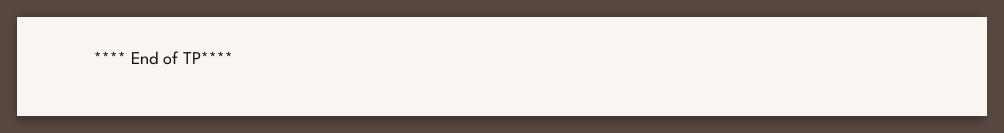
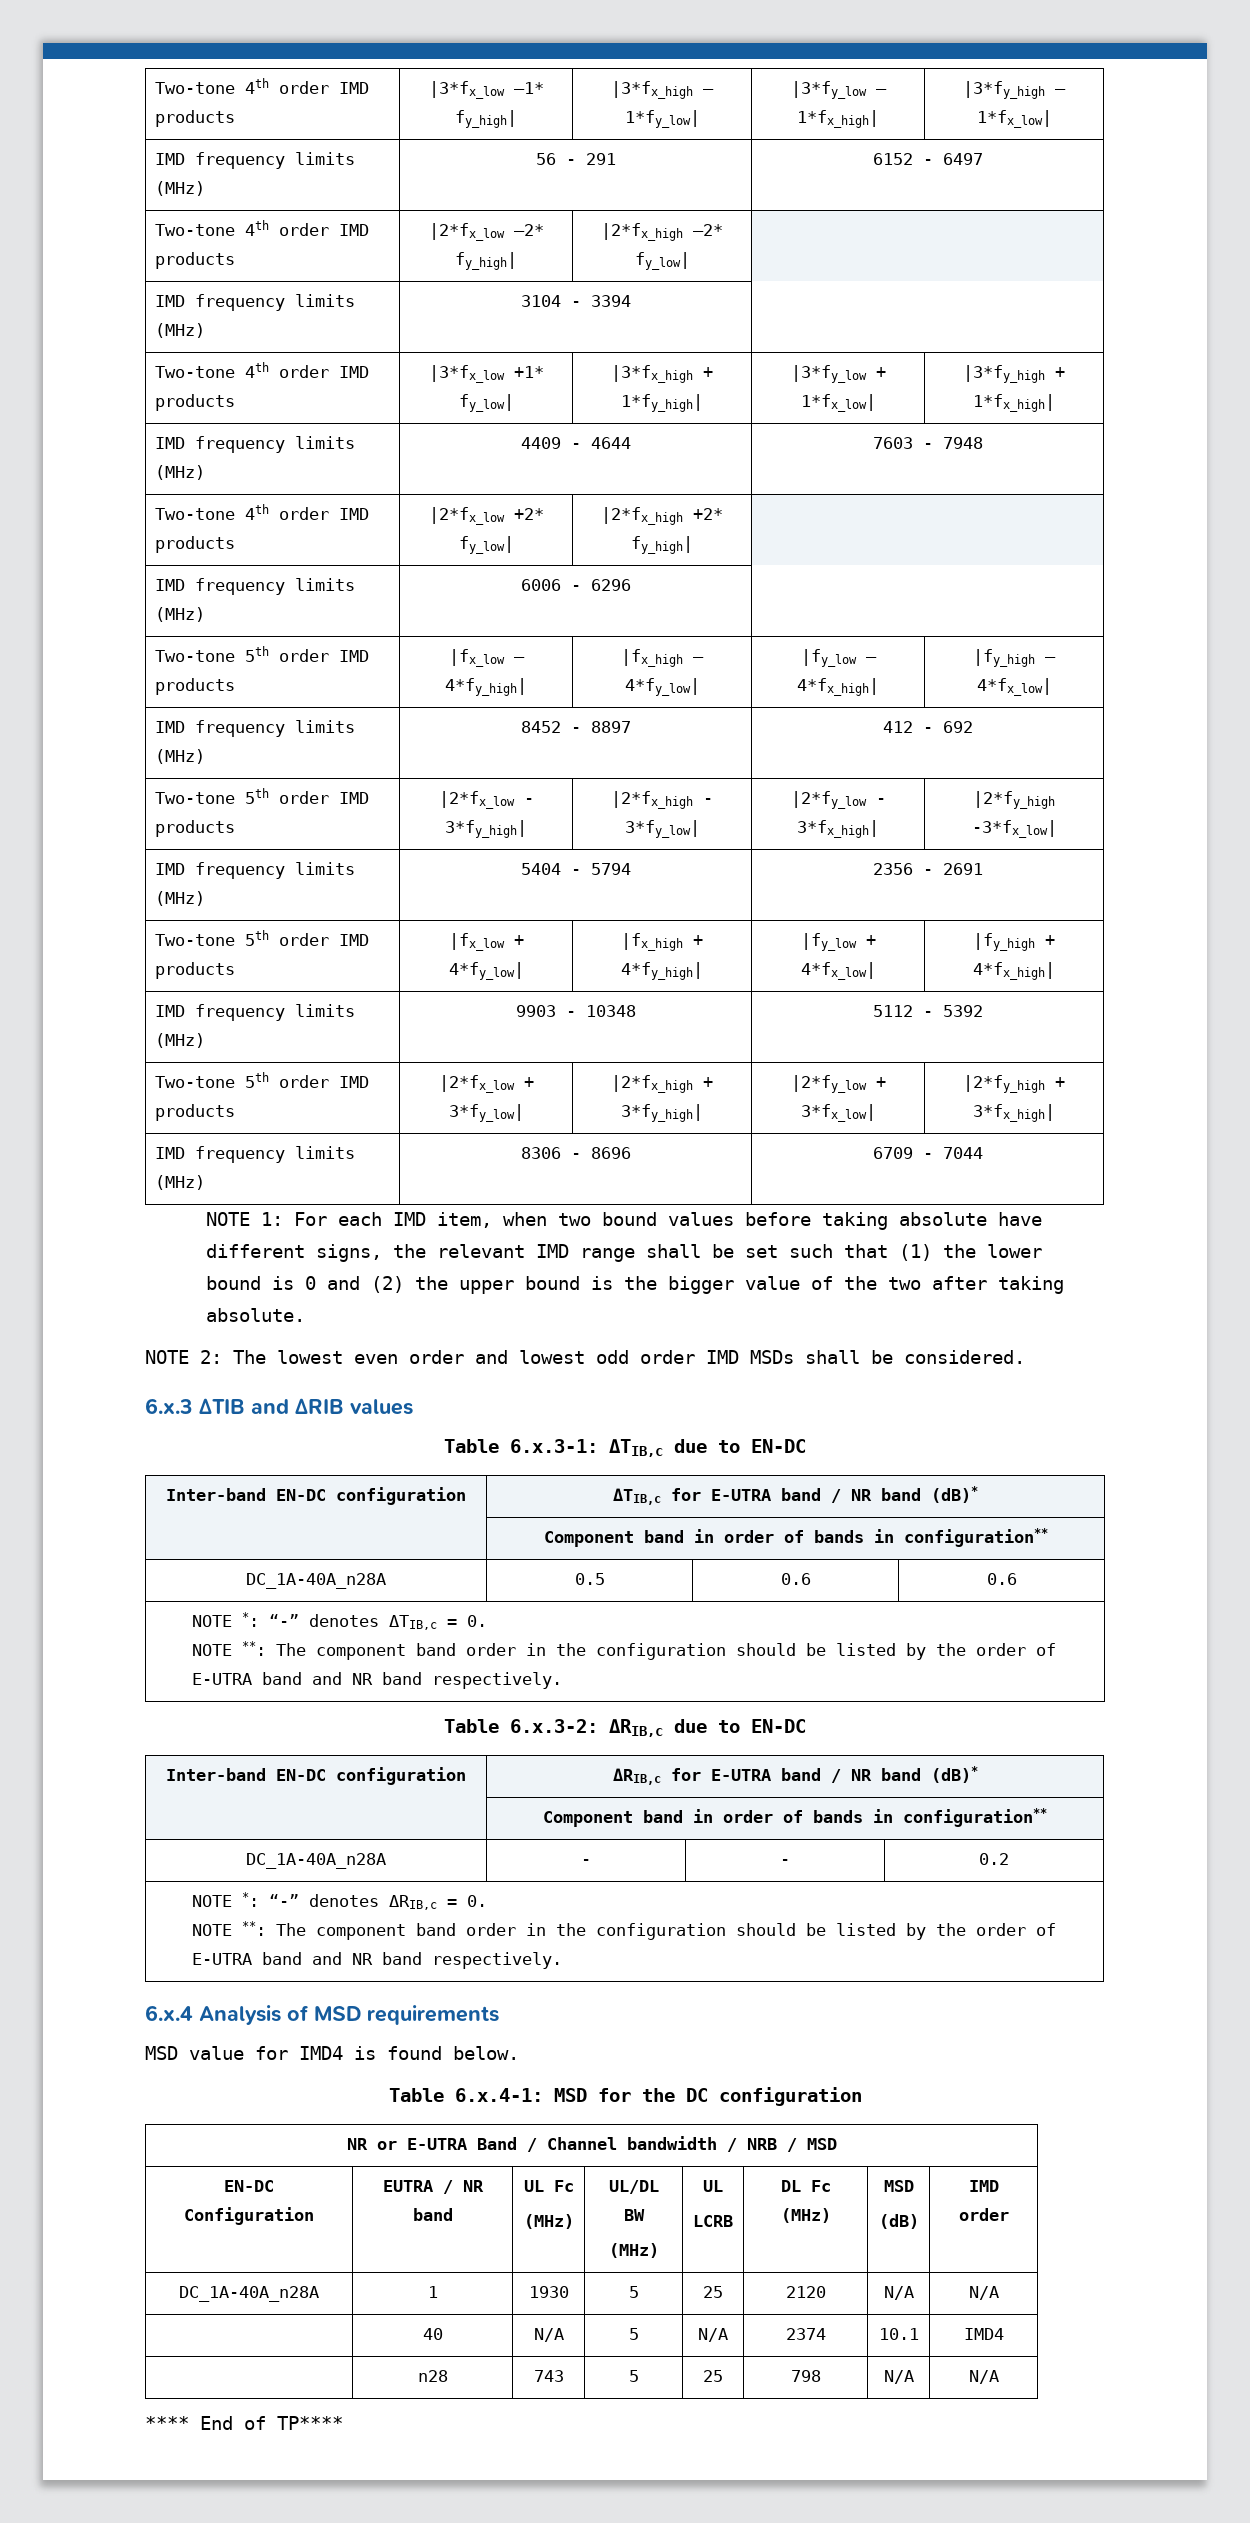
+ Two-tone 4th order IMD products | |3*fx_low –1* fy_high| | |3*fx_high – 1*fy_low| | |3*fy_low – 1*fx_high| | |3*fy_high – 1*fx_low|
+ IMD frequency limits (MHz) | 56 - 291 | 6152 - 6497
+ Two-tone 4th order IMD products | |2*fx_low –2* fy_high| | |2*fx_high –2* fy_low| |
+ IMD frequency limits (MHz) | 3104 - 3394 |
+ Two-tone 4th order IMD products | |3*fx_low +1* fy_low| | |3*fx_high + 1*fy_high| | |3*fy_low + 1*fx_low| | |3*fy_high + 1*fx_high|
+ IMD frequency limits (MHz) | 4409 - 4644 | 7603 - 7948
+ Two-tone 4th order IMD products | |2*fx_low +2* fy_low| | |2*fx_high +2* fy_high| |
+ IMD frequency limits (MHz) | 6006 - 6296 |
+ Two-tone 5th order IMD products | |fx_low – 4*fy_high| | |fx_high – 4*fy_low| | |fy_low – 4*fx_high| | |fy_high – 4*fx_low|
+ IMD frequency limits (MHz) | 8452 - 8897 | 412 - 692
+ Two-tone 5th order IMD products | |2*fx_low - 3*fy_high| | |2*fx_high - 3*fy_low| | |2*fy_low - 3*fx_high| | |2*fy_high -3*fx_low|
+ IMD frequency limits (MHz) | 5404 - 5794 | 2356 - 2691
+ Two-tone 5th order IMD products | |fx_low + 4*fy_low| | |fx_high + 4*fy_high| | |fy_low + 4*fx_low| | |fy_high + 4*fx_high|
+ IMD frequency limits (MHz) | 9903 - 10348 | 5112 - 5392
+ Two-tone 5th order IMD products | |2*fx_low + 3*fy_low| | |2*fx_high + 3*fy_high| | |2*fy_low + 3*fx_low| | |2*fy_high + 3*fx_high|
+ IMD frequency limits (MHz) | 8306 - 8696 | 6709 - 7044
+ NOTE 1: For each IMD item, when two bound values before taking absolute have different signs, the relevant IMD range shall be set such that (1) the lower bound is 0 and (2) the upper bound is the bigger value of the two after taking absolute.
+ NOTE 2: The lowest even order and lowest odd order IMD MSDs shall be considered.
+ 6.x.3 ∆TIB and ∆RIB values
+ Table 6.x.3-1: ΔTIB,c due to EN-DC
+ Inter-band EN-DC configuration | ΔTIB,c for E-UTRA band / NR band (dB)*
+ | Component band in order of bands in configuration**
+ DC_1A-40A_n28A | 0.5 | 0.6 | 0.6
+ NOTE *: “-” denotes ΔTIB,c = 0.
+ NOTE **: The component band order in the configuration should be listed by the order of E-UTRA band and NR band respectively.
+ Table 6.x.3-2: ΔRIB,c due to EN-DC
+ Inter-band EN-DC configuration | ΔRIB,c for E-UTRA band / NR band (dB)*
+ | Component band in order of bands in configuration**
+ DC_1A-40A_n28A | - | - | 0.2
+ NOTE *: “-” denotes ΔRIB,c = 0.
+ NOTE **: The component band order in the configuration should be listed by the order of E-UTRA band and NR band respectively.
+ 6.x.4 Analysis of MSD requirements
+ MSD value for IMD4 is found below.
+ Table 6.x.4-1: MSD for the DC configuration
+ NR or E-UTRA Band / Channel bandwidth / NRB / MSD
+ EN-DC Configuration | EUTRA / NR band | UL Fc
+ (MHz) | UL/DL BW
+ (MHz) | UL
+ LCRB | DL Fc (MHz) | MSD
+ (dB) | IMD order
+ DC_1A-40A_n28A | 1 | 1930 | 5 | 25 | 2120 | N/A | N/A
+ | 40 | N/A | 5 | N/A | 2374 | 10.1 | IMD4
+ | n28 | 743 | 5 | 25 | 798 | N/A | N/A

